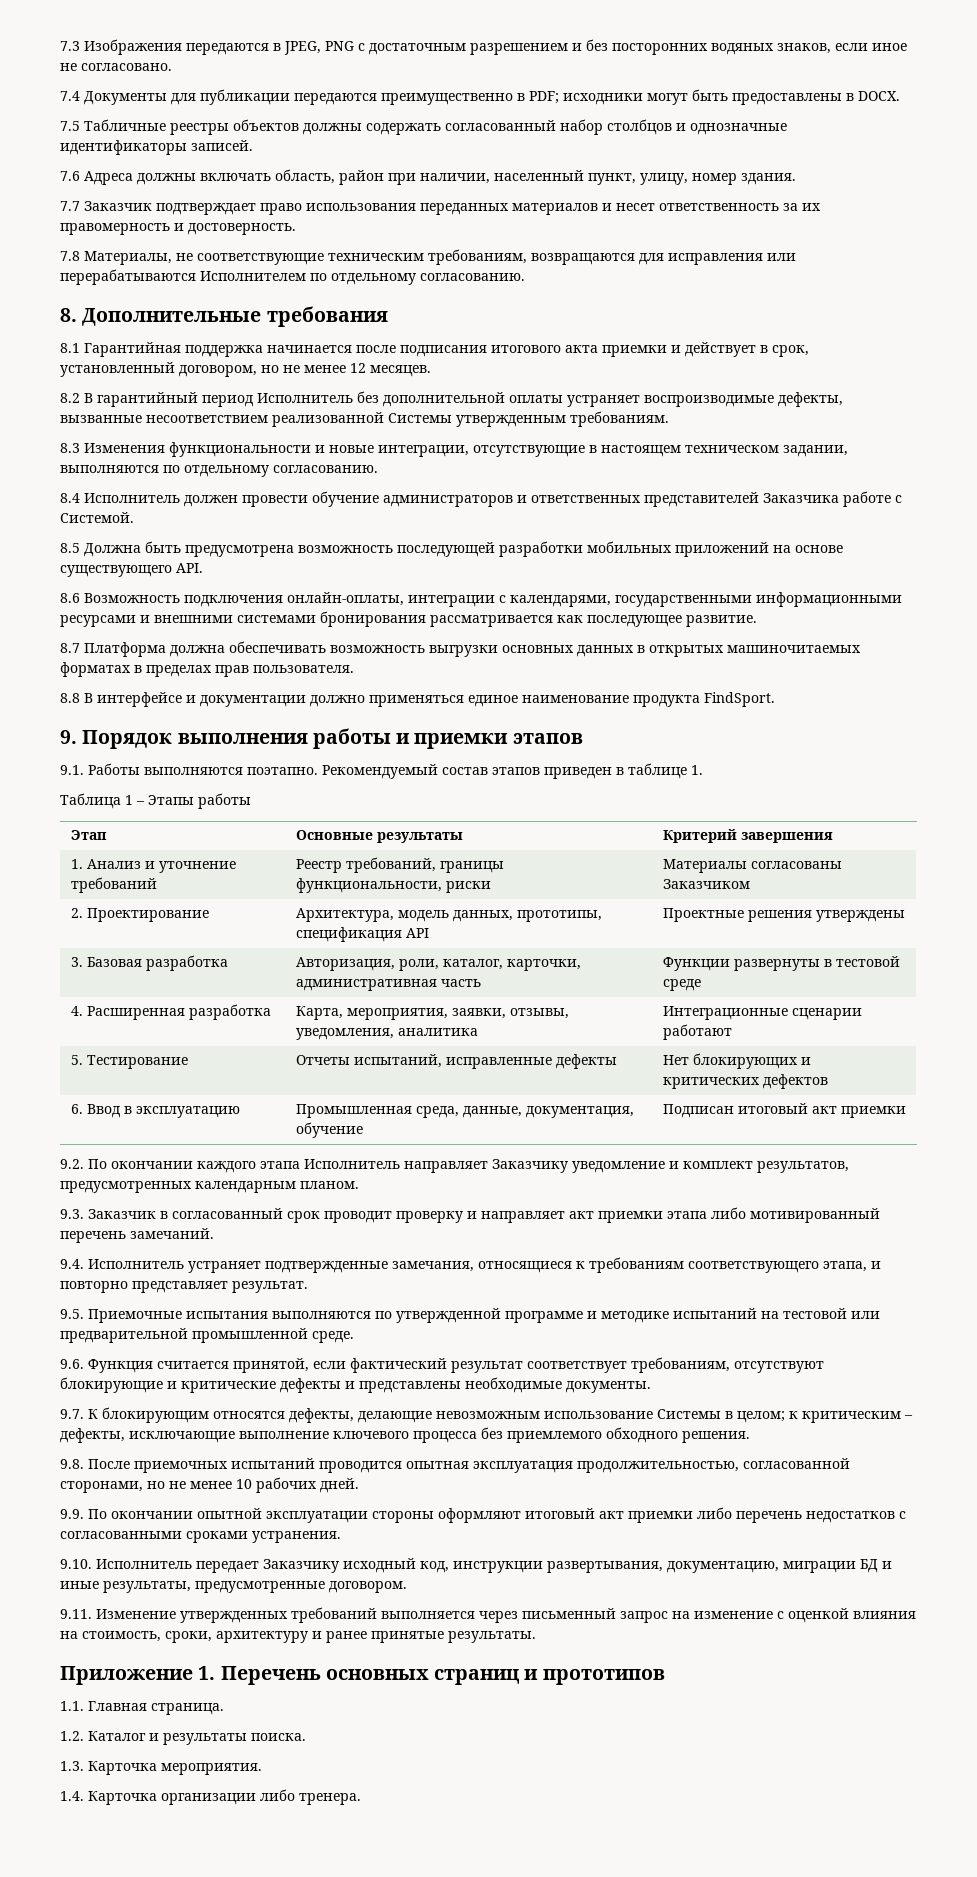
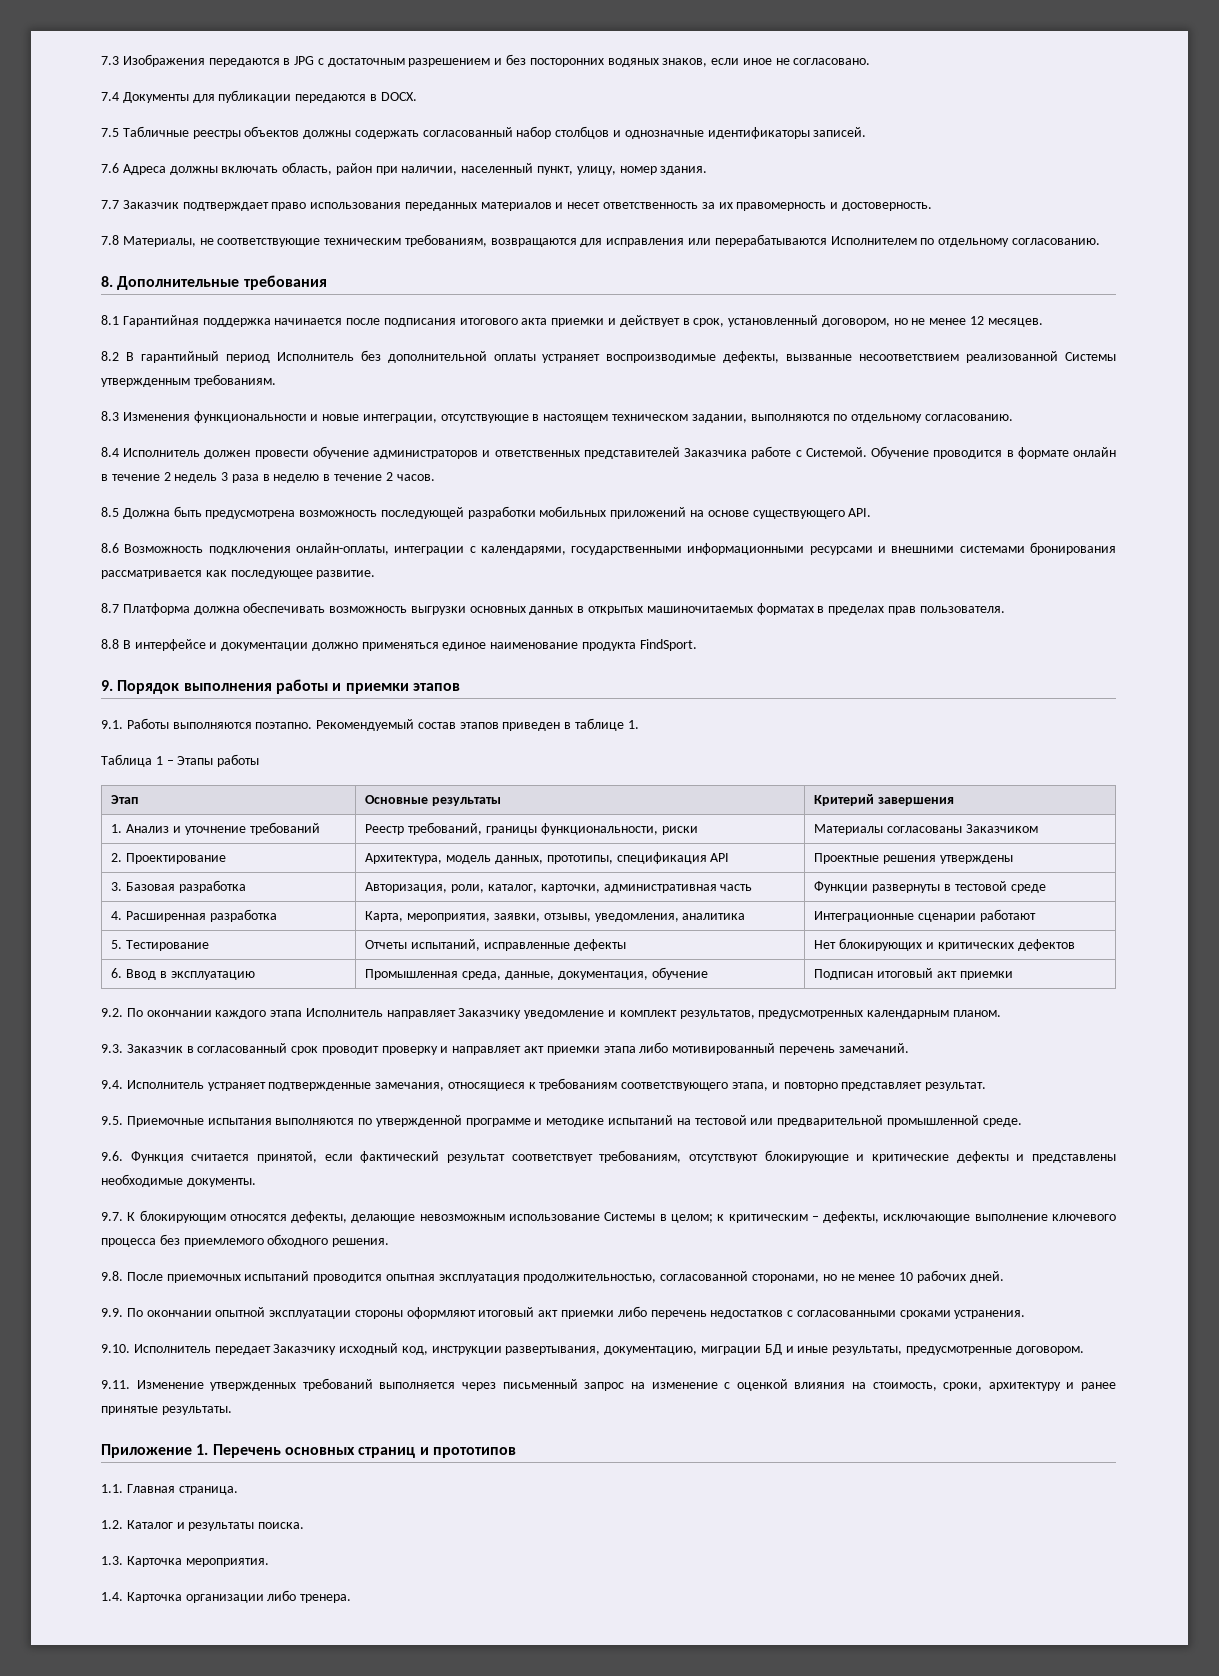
- 7.3 Изображения передаются в JPEG, PNG с достаточным разрешением и без посторонних водяных знаков, если иное не согласовано.
+ 7.3 Изображения передаются в JPG с достаточным разрешением и без посторонних водяных знаков, если иное не согласовано.
- 7.4 Документы для публикации передаются преимущественно в PDF; исходники могут быть предоставлены в DOCX.
+ 7.4 Документы для публикации передаются в DOCX.
+ Обучение проводится в формате онлайн в течение 2 недель 3 раза в неделю в течение 2 часов.

